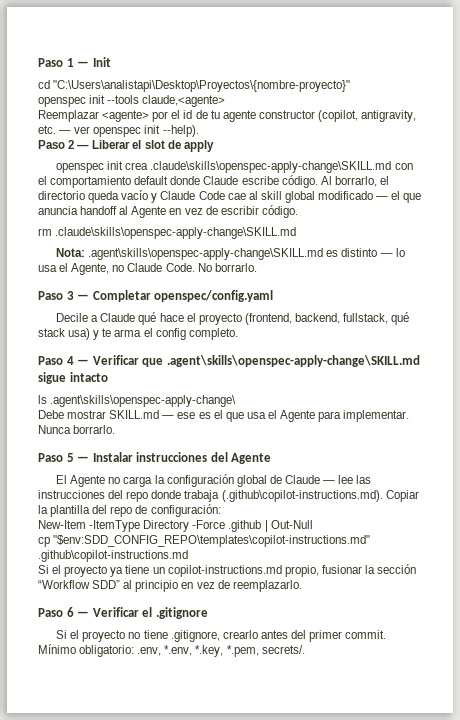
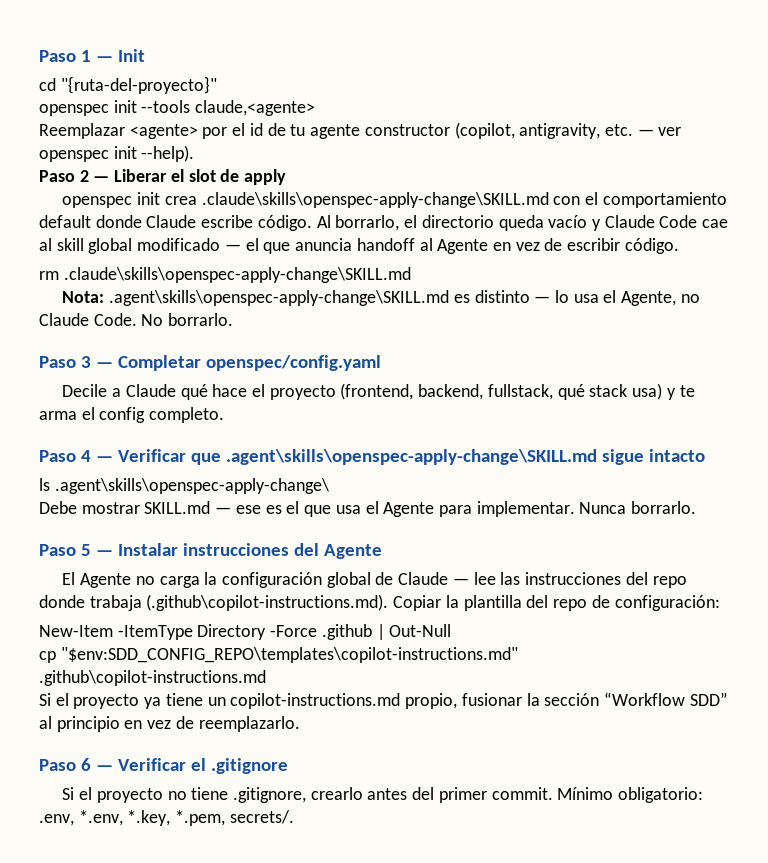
- cd "C:\Users\analistapi\Desktop\Proyectos\{nombre-proyecto}"
+ cd "{ruta-del-proyecto}"

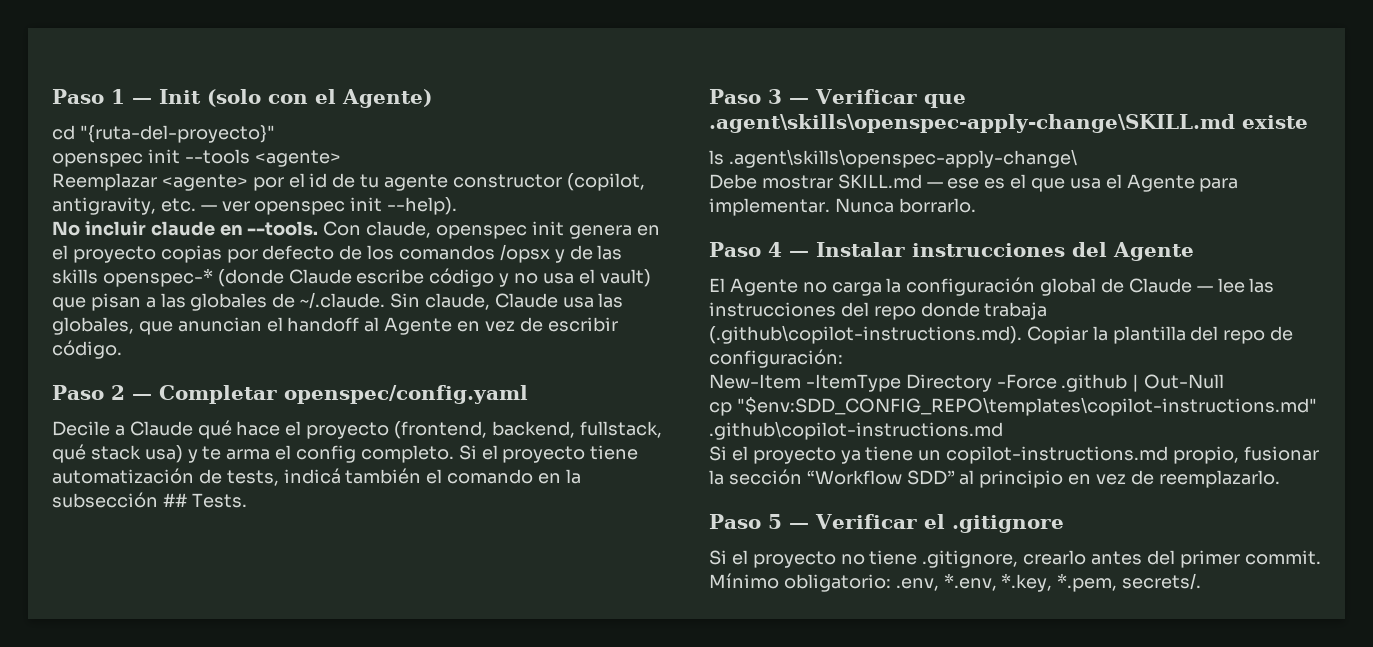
- Paso 1 — Init
+ Paso 1 — Init (solo con el Agente)
- openspec init --tools claude,<agente>
+ openspec init --tools <agente>
- Paso 2 — Liberar el slot de apply
- openspec init crea .claude\skills\openspec-apply-change\SKILL.md con el comportamiento default donde Claude escribe código. Al borrarlo, el directorio queda vacío y Claude Code cae al skill global modificado — el que anuncia handoff al Agente en vez de escribir código.
+ No incluir claude en --tools. Con claude, openspec init genera en el proyecto copias por defecto de los comandos /opsx y de las skills openspec-* (donde Claude escribe código y no usa el vault) que pisan a las globales de ~/.claude. Sin claude, Claude usa las globales, que anuncian el handoff al Agente en vez de escribir código.
- rm .claude\skills\openspec-apply-change\SKILL.md
- Nota: .agent\skills\openspec-apply-change\SKILL.md es distinto — lo usa el Agente, no Claude Code. No borrarlo.
- Paso 3 — Completar openspec/config.yaml
+ Paso 2 — Completar openspec/config.yaml
- Decile a Claude qué hace el proyecto (frontend, backend, fullstack, qué stack usa) y te arma el config completo.
- Paso 4 — Verificar que .agent\skills\openspec-apply-change\SKILL.md sigue intacto
+ Decile a Claude qué hace el proyecto (frontend, backend, fullstack, qué stack usa) y te arma el config completo. Si el proyecto tiene automatización de tests, indicá también el comando en la subsección ## Tests.
+ Paso 3 — Verificar que .agent\skills\openspec-apply-change\SKILL.md existe
- Paso 5 — Instalar instrucciones del Agente
+ Paso 4 — Instalar instrucciones del Agente
- Paso 6 — Verificar el .gitignore
+ Paso 5 — Verificar el .gitignore

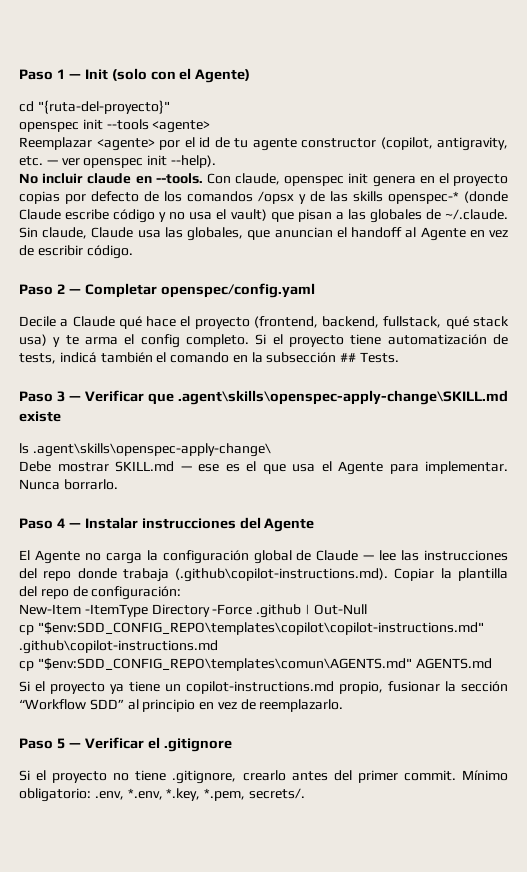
- cp "$env:SDD_CONFIG_REPO\templates\copilot-instructions.md" .github\copilot-instructions.md
+ cp "$env:SDD_CONFIG_REPO\templates\copilot\copilot-instructions.md" .github\copilot-instructions.md
+ cp "$env:SDD_CONFIG_REPO\templates\comun\AGENTS.md" AGENTS.md

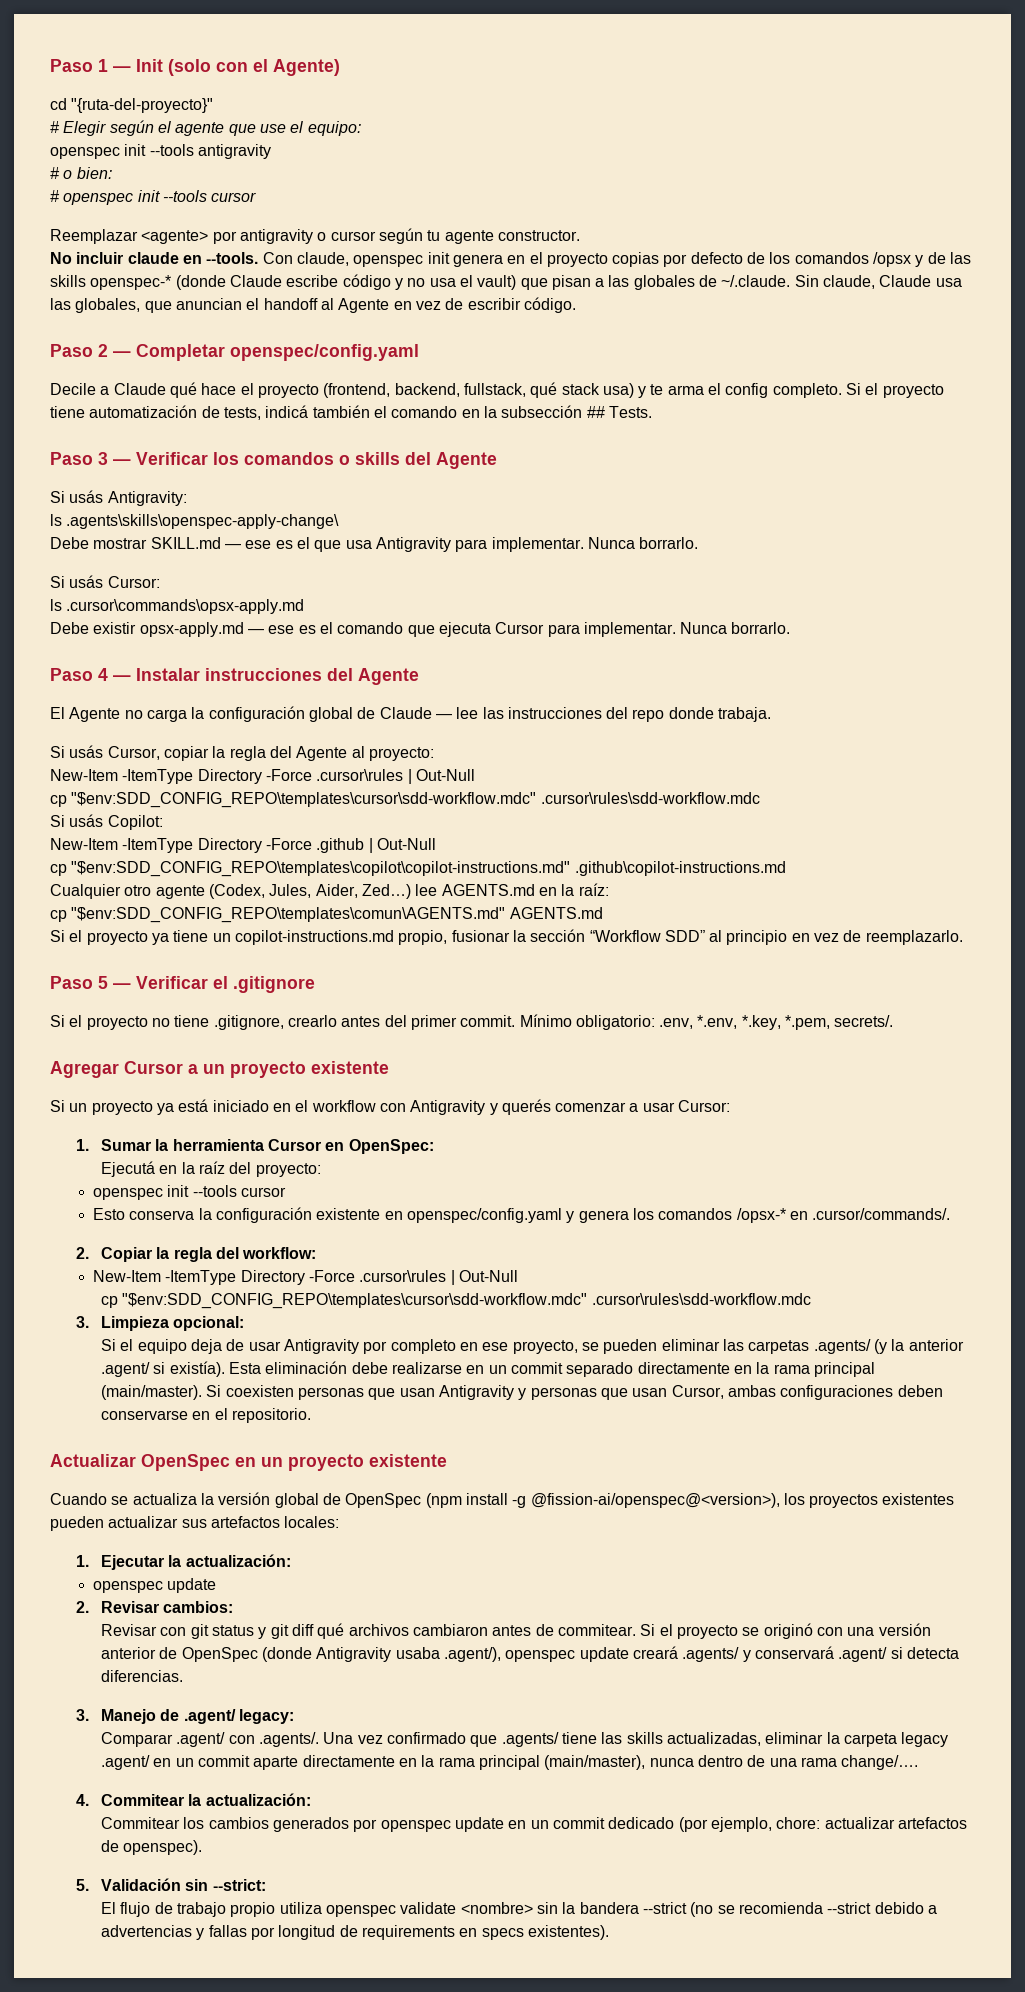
- openspec init --tools <agente>
- Reemplazar <agente> por el id de tu agente constructor (copilot, antigravity, etc. — ver openspec init --help).
+ # Elegir según el agente que use el equipo:
+ openspec init --tools antigravity
+ # o bien:
+ # openspec init --tools cursor
+ Reemplazar <agente> por antigravity o cursor según tu agente constructor.
- Paso 3 — Verificar que .agent\skills\openspec-apply-change\SKILL.md existe
- ls .agent\skills\openspec-apply-change\
+ Paso 3 — Verificar los comandos o skills del Agente
+ Si usás Antigravity:
+ ls .agents\skills\openspec-apply-change\
- Debe mostrar SKILL.md — ese es el que usa el Agente para implementar.
+ Debe mostrar SKILL.md — ese es el que usa Antigravity para implementar. Nunca borrarlo.
+ Si usás Cursor:
+ ls .cursor\commands\opsx-apply.md
+ Debe existir opsx-apply.md — ese es el comando que ejecuta Cursor para implementar.
- El Agente no carga la configuración global de Claude — lee las instrucciones del repo donde trabaja (.github\copilot-instructions.md). Copiar la plantilla del repo de configuración:
+ El Agente no carga la configuración global de Claude — lee las instrucciones del repo donde trabaja.
+ Si usás Cursor, copiar la regla del Agente al proyecto:
+ New-Item -ItemType Directory -Force .cursor\rules | Out-Null
+ cp "$env:SDD_CONFIG_REPO\templates\cursor\sdd-workflow.mdc" .cursor\rules\sdd-workflow.mdc
+ Si usás Copilot:
+ Cualquier otro agente (Codex, Jules, Aider, Zed…) lee AGENTS.md en la raíz:
+ Agregar Cursor a un proyecto existente
+ Si un proyecto ya está iniciado en el workflow con Antigravity y querés comenzar a usar Cursor:
+ 1. Sumar la herramienta Cursor en OpenSpec:
+ Ejecutá en la raíz del proyecto:
+ openspec init --tools cursor
+ Esto conserva la configuración existente en openspec/config.yaml y genera los comandos /opsx-* en .cursor/commands/.
+ 2. Copiar la regla del workflow:
+ New-Item -ItemType Directory -Force .cursor\rules | Out-Null
+ cp "$env:SDD_CONFIG_REPO\templates\cursor\sdd-workflow.mdc" .cursor\rules\sdd-workflow.mdc
+ 3. Limpieza opcional:
+ Si el equipo deja de usar Antigravity por completo en ese proyecto, se pueden eliminar las carpetas .agents/ (y la anterior .agent/ si existía). Esta eliminación debe realizarse en un commit separado directamente en la rama principal (main/master). Si coexisten personas que usan Antigravity y personas que usan Cursor, ambas configuraciones deben conservarse en el repositorio.
+ Actualizar OpenSpec en un proyecto existente
+ Cuando se actualiza la versión global de OpenSpec (npm install -g @fission-ai/openspec@<version>), los proyectos existentes pueden actualizar sus artefactos locales:
+ 1. Ejecutar la actualización:
+ openspec update
+ 2. Revisar cambios:
+ Revisar con git status y git diff qué archivos cambiaron antes de commitear. Si el proyecto se originó con una versión anterior de OpenSpec (donde Antigravity usaba .agent/), openspec update creará .agents/ y conservará .agent/ si detecta diferencias.
+ 3. Manejo de .agent/ legacy:
+ Comparar .agent/ con .agents/. Una vez confirmado que .agents/ tiene las skills actualizadas, eliminar la carpeta legacy .agent/ en un commit aparte directamente en la rama principal (main/master), nunca dentro de una rama change/….
+ 4. Commitear la actualización:
+ Commitear los cambios generados por openspec update en un commit dedicado (por ejemplo, chore: actualizar artefactos de openspec).
+ 5. Validación sin --strict:
+ El flujo de trabajo propio utiliza openspec validate <nombre> sin la bandera --strict (no se recomienda --strict debido a advertencias y fallas por longitud de requirements en specs existentes).

